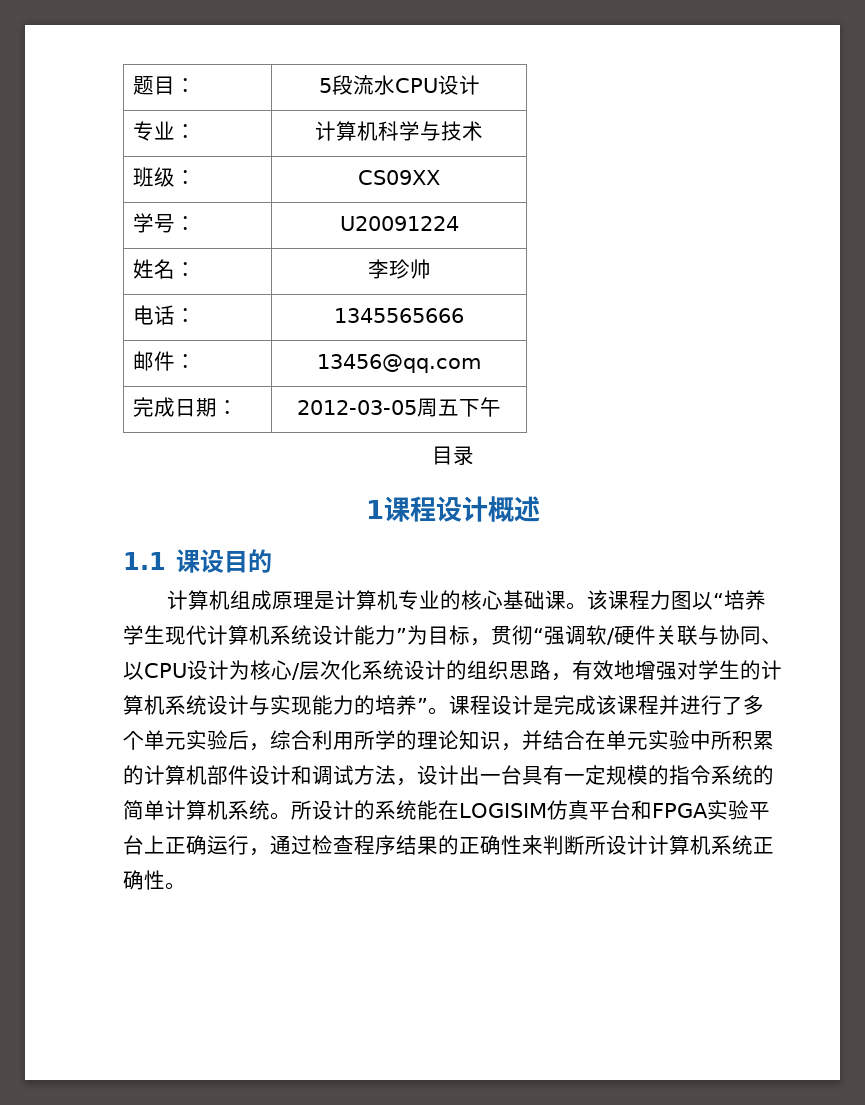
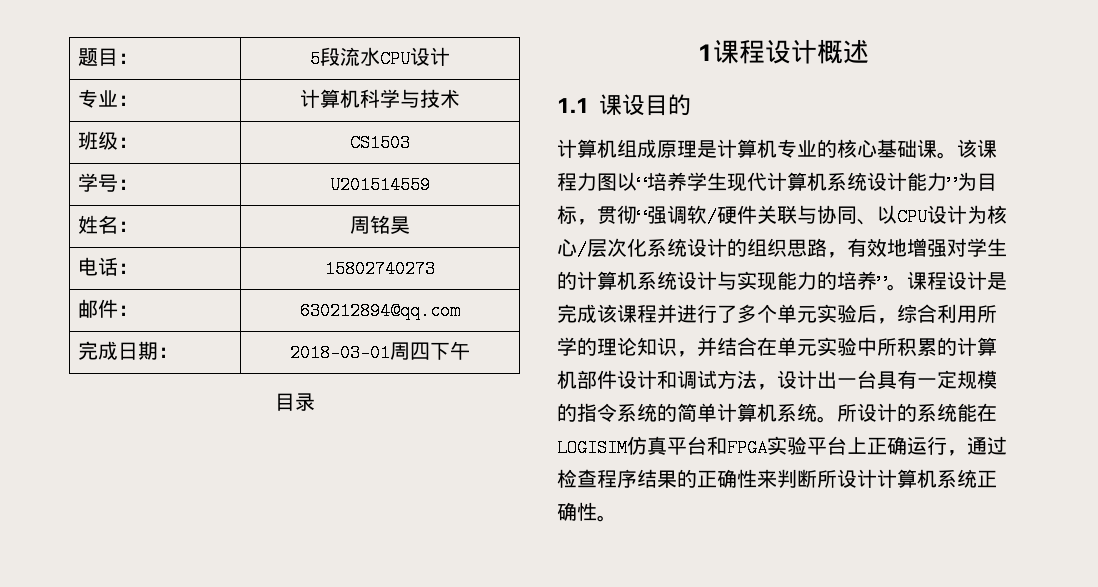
- 班级： | CS09XX
+ 班级： | CS1503
- 学号： | U20091224
+ 学号： | U201514559
- 姓名： | 李珍帅
+ 姓名： | 周铭昊
- 电话： | 1345565666
+ 电话： | 15802740273
- 邮件： | 13456@qq.com
+ 邮件： | 630212894@qq.com
- 完成日期： | 2012-03-05周五下午
+ 完成日期： | 2018-03-01周四下午

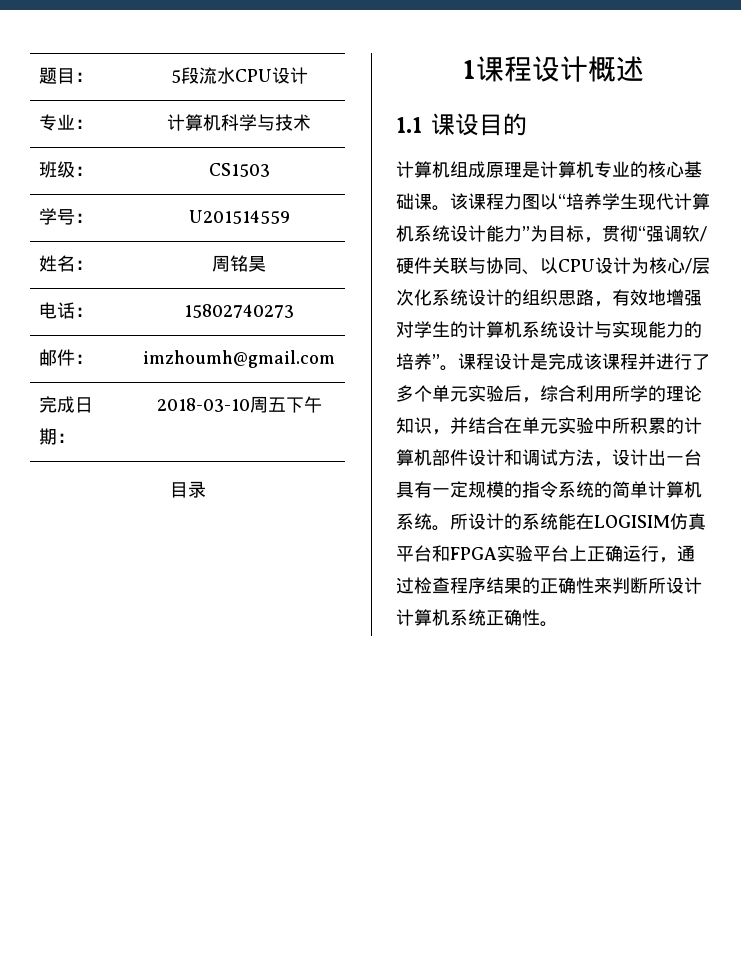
- 邮件： | 630212894@qq.com
+ 邮件： | imzhoumh@gmail.com
- 完成日期： | 2018-03-01周四下午
+ 完成日期： | 2018-03-10周五下午

